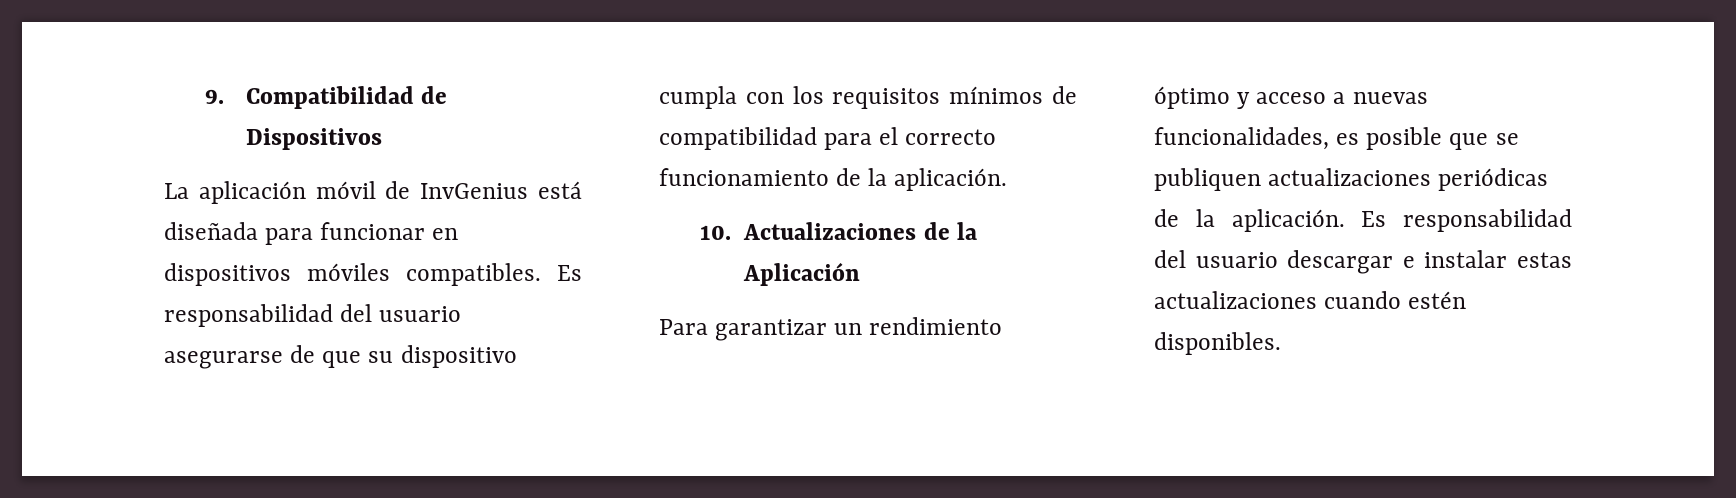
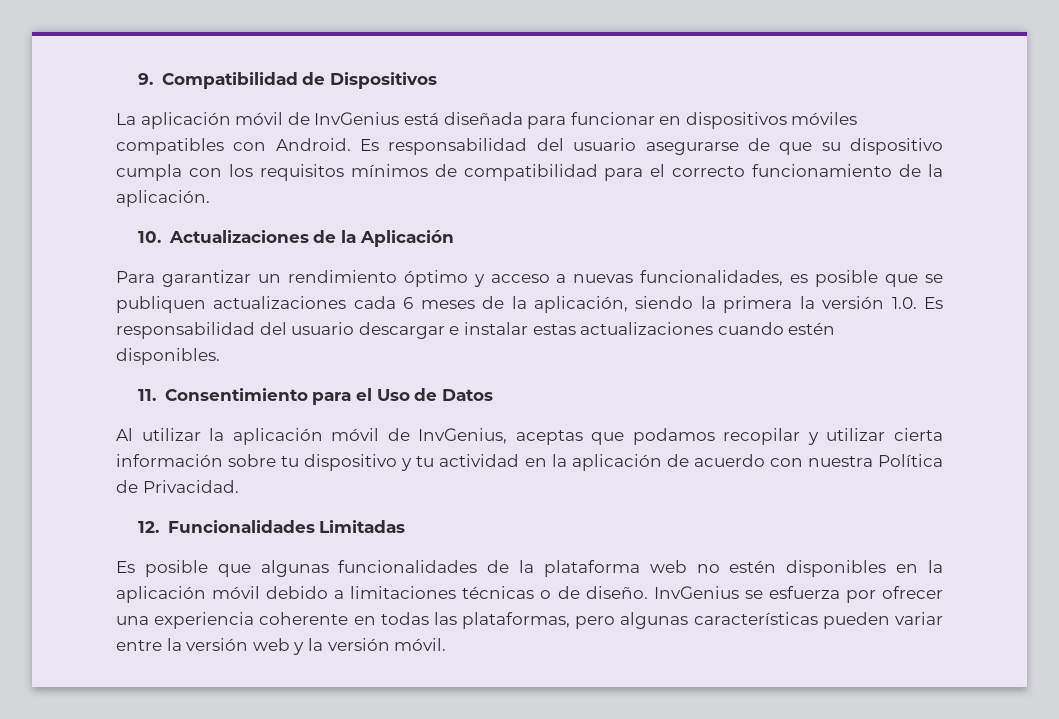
- La aplicación móvil de InvGenius está diseñada para funcionar en dispositivos móviles compatibles.
+ La aplicación móvil de InvGenius está diseñada para funcionar en dispositivos móviles compatibles con Android.
- Para garantizar un rendimiento óptimo y acceso a nuevas funcionalidades, es posible que se publiquen actualizaciones periódicas de la aplicación. Es responsabilidad del usuario descargar e instalar estas actualizaciones cuando estén disponibles.
+ Para garantizar un rendimiento óptimo y acceso a nuevas funcionalidades, es posible que se publiquen actualizaciones cada 6 meses de la aplicación, siendo la primera la versión 1.0. Es responsabilidad del usuario descargar e instalar estas actualizaciones cuando estén disponibles.
+ 11. Consentimiento para el Uso de Datos
+ Al utilizar la aplicación móvil de InvGenius, aceptas que podamos recopilar y utilizar cierta información sobre tu dispositivo y tu actividad en la aplicación de acuerdo con nuestra Política de Privacidad.
+ 12. Funcionalidades Limitadas
+ Es posible que algunas funcionalidades de la plataforma web no estén disponibles en la aplicación móvil debido a limitaciones técnicas o de diseño. InvGenius se esfuerza por ofrecer una experiencia coherente en todas las plataformas, pero algunas características pueden variar entre la versión web y la versión móvil.

